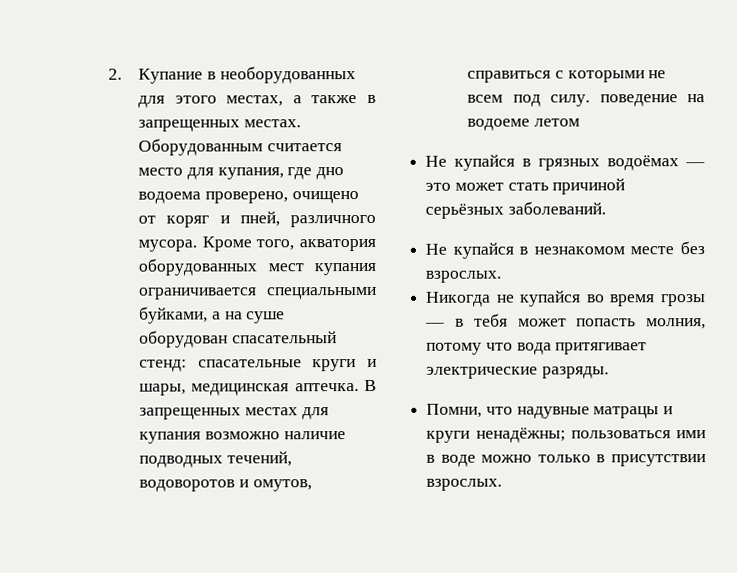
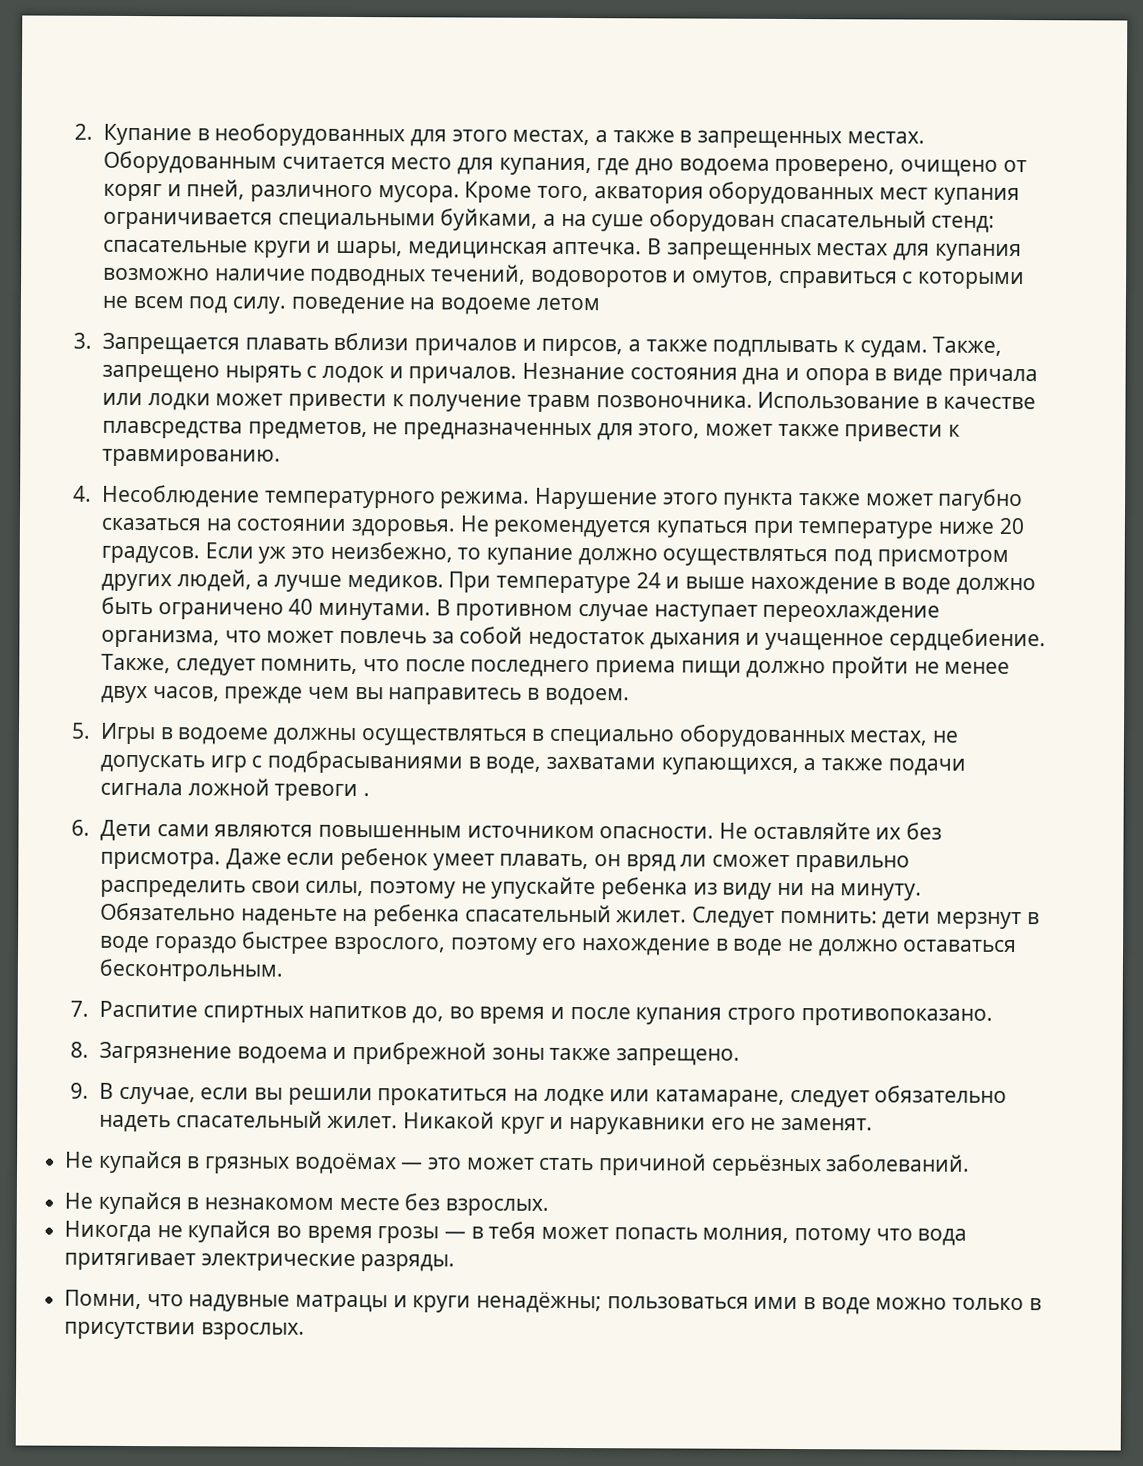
+ 3. Запрещается плавать вблизи причалов и пирсов, а также подплывать к судам. Также, запрещено нырять с лодок и причалов. Незнание состояния дна и опора в виде причала или лодки может привести к получение травм позвоночника. Использование в качестве плавсредства предметов, не предназначенных для этого, может также привести к травмированию.
+ 4. Несоблюдение температурного режима. Нарушение этого пункта также может пагубно сказаться на состоянии здоровья. Не рекомендуется купаться при температуре ниже 20 градусов. Если уж это неизбежно, то купание должно осуществляться под присмотром других людей, а лучше медиков. При температуре 24 и выше нахождение в воде должно быть ограничено 40 минутами. В противном случае наступает переохлаждение организма, что может повлечь за собой недостаток дыхания и учащенное сердцебиение. Также, следует помнить, что после последнего приема пищи должно пройти не менее двух часов, прежде чем вы направитесь в водоем.
+ 5. Игры в водоеме должны осуществляться в специально оборудованных местах, не допускать игр с подбрасываниями в воде, захватами купающихся, а также подачи сигнала ложной тревоги .
+ 6. Дети сами являются повышенным источником опасности. Не оставляйте их без присмотра. Даже если ребенок умеет плавать, он вряд ли сможет правильно распределить свои силы, поэтому не упускайте ребенка из виду ни на минуту. Обязательно наденьте на ребенка спасательный жилет. Следует помнить: дети мерзнут в воде гораздо быстрее взрослого, поэтому его нахождение в воде не должно оставаться бесконтрольным.
+ 7. Распитие спиртных напитков до, во время и после купания строго противопоказано.
+ 8. Загрязнение водоема и прибрежной зоны также запрещено.
+ 9. В случае, если вы решили прокатиться на лодке или катамаране, следует обязательно надеть спасательный жилет. Никакой круг и нарукавники его не заменят.

